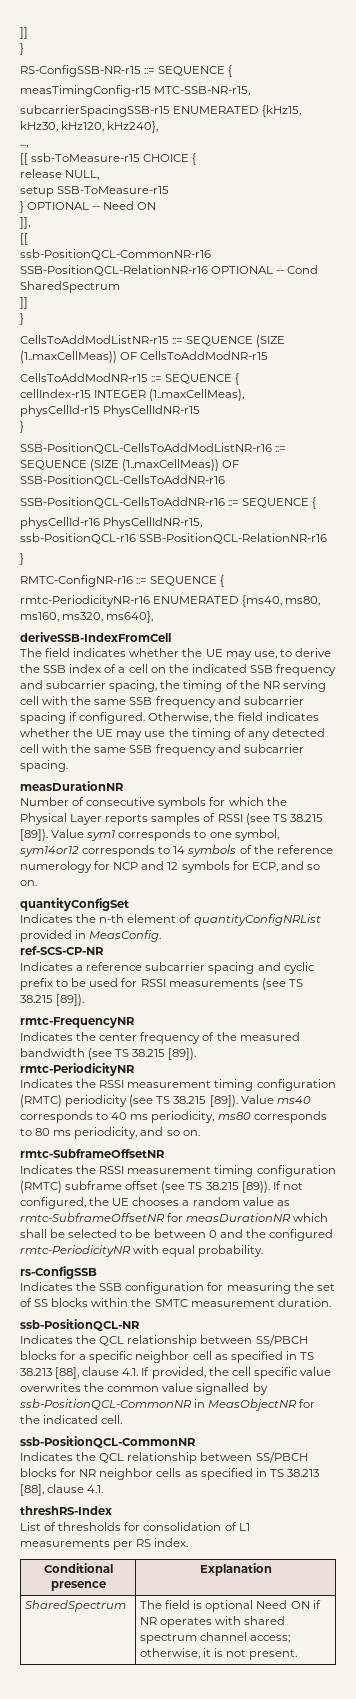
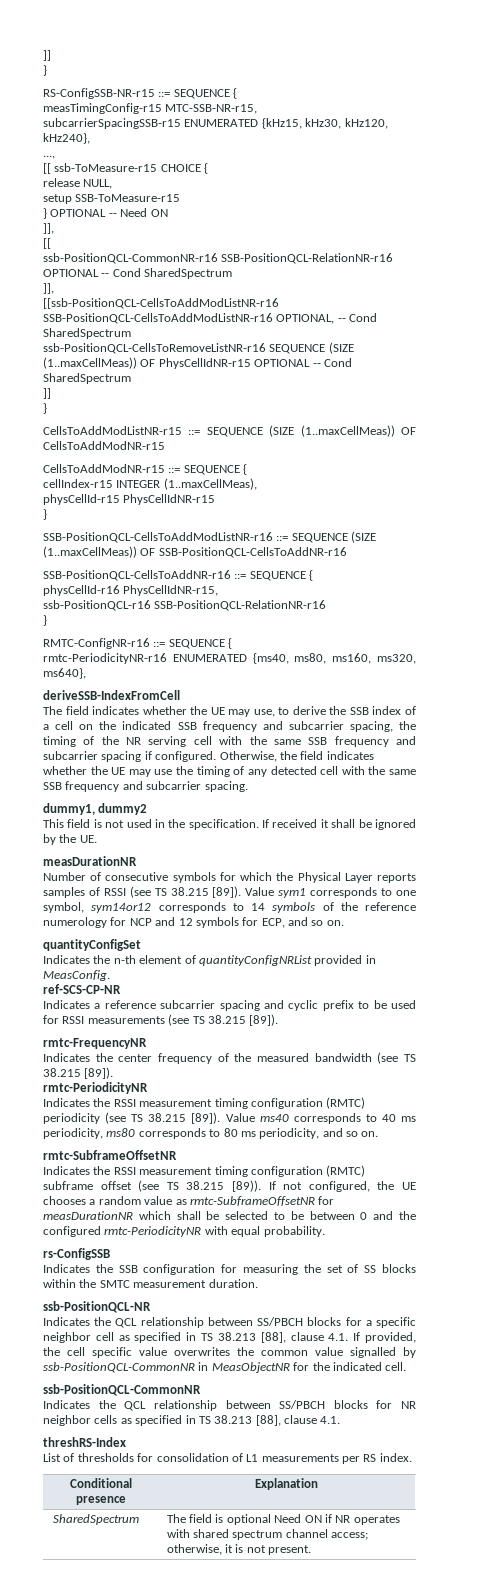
  ssb-PositionQCL-CommonNR-r16 SSB-PositionQCL-RelationNR-r16 OPTIONAL -- Cond SharedSpectrum
+ ]],
+ [[ssb-PositionQCL-CellsToAddModListNR-r16 SSB-PositionQCL-CellsToAddModListNR-r16 OPTIONAL, -- Cond SharedSpectrum
+ ssb-PositionQCL-CellsToRemoveListNR-r16 SEQUENCE (SIZE (1..maxCellMeas)) OF PhysCellIdNR-r15 OPTIONAL -- Cond SharedSpectrum
+ dummy1, dummy2
+ This field is not used in the specification. If received it shall be ignored by the UE.

